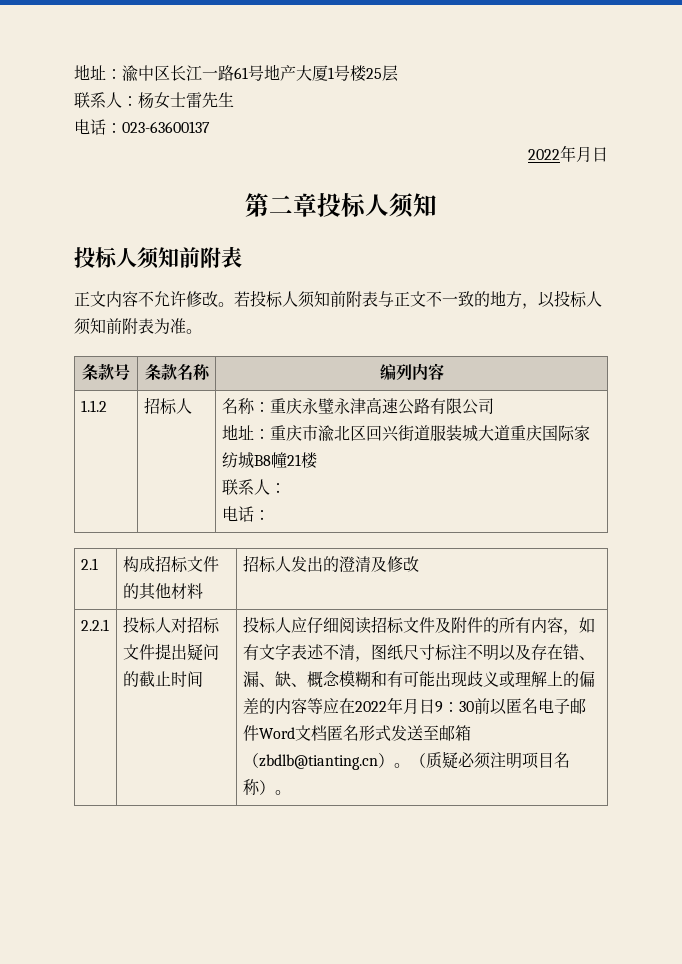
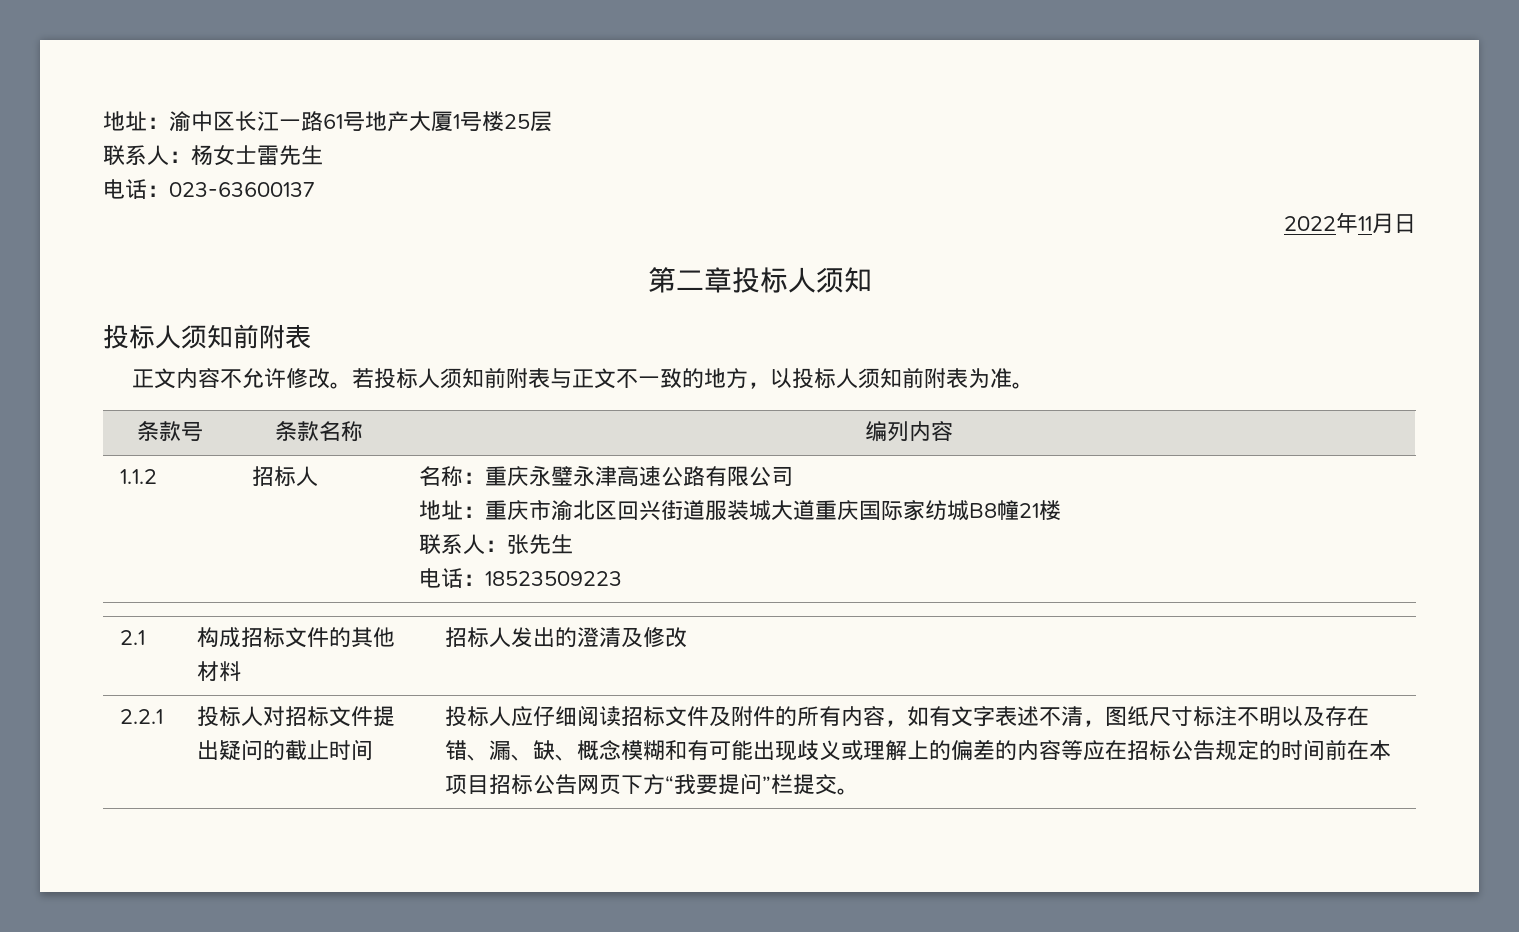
  电话：023-63600137
- 2022年月日
+ 2022年11月日
  1.1.2 | 招标人 | 名称：重庆永璧永津高速公路有限公司
  地址：重庆市渝北区回兴街道服装城大道重庆国际家纺城B8幢21楼
- 联系人：
- 电话：
+ 联系人：张先生
+ 电话：18523509223
- 投标人应仔细阅读招标文件及附件的所有内容，如有文字表述不清，图纸尺寸标注不明以及存在错、漏、缺、概念模糊和有可能出现歧义或理解上的偏差的内容等应在2022年月日9：30前以匿名电子邮件Word文档匿名形式发送至邮箱（zbdlb@tianting.cn）。（质疑必须注明项目名称）。
+ 投标人应仔细阅读招标文件及附件的所有内容，如有文字表述不清，图纸尺寸标注不明以及存在错、漏、缺、概念模糊和有可能出现歧义或理解上的偏差的内容等应在招标公告规定的时间前在本项目招标公告网页下方“我要提问”栏提交。

